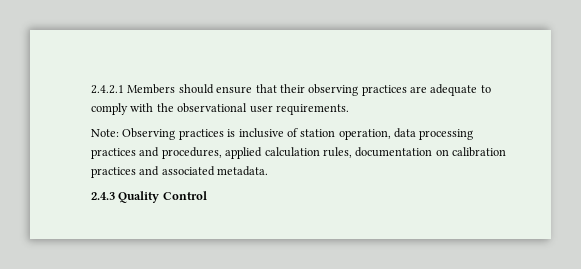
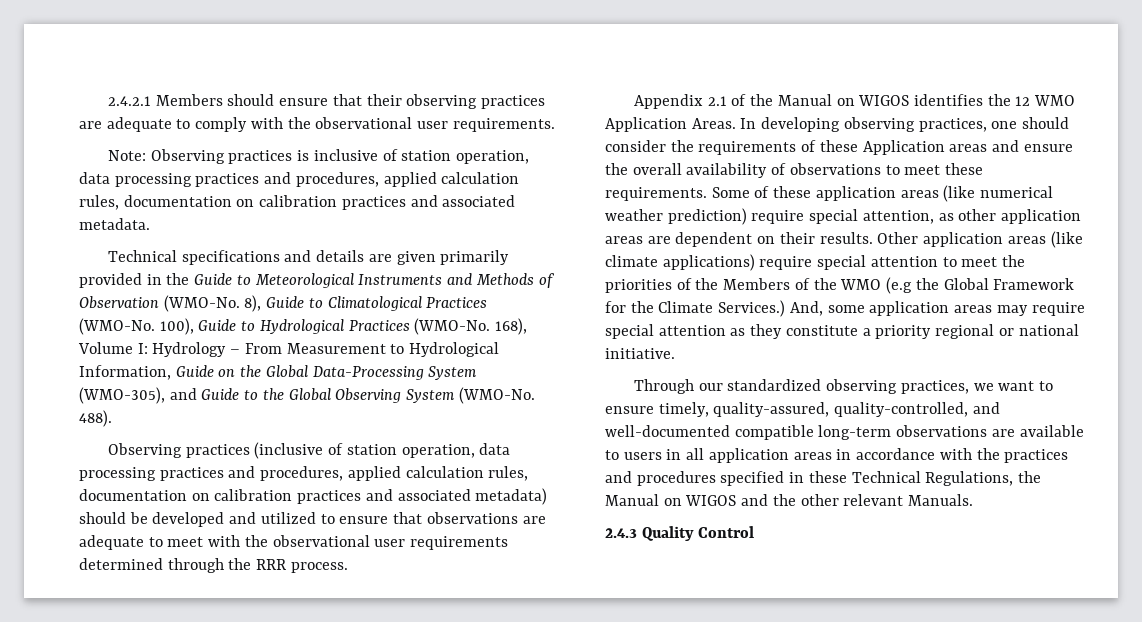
+ Technical specifications and details are given primarily provided in the Guide to Meteorological Instruments and Methods of Observation (WMO-No. 8), Guide to Climatological Practices (WMO-No. 100), Guide to Hydrological Practices (WMO-No. 168), Volume I: Hydrology – From Measurement to Hydrological Information, Guide on the Global Data-Processing System (WMO-305), and Guide to the Global Observing System (WMO-No. 488).
+ Observing practices (inclusive of station operation, data processing practices and procedures, applied calculation rules, documentation on calibration practices and associated metadata) should be developed and utilized to ensure that observations are adequate to meet with the observational user requirements determined through the RRR process.
+ Appendix 2.1 of the Manual on WIGOS identifies the 12 WMO Application Areas. In developing observing practices, one should consider the requirements of these Application areas and ensure the overall availability of observations to meet these requirements. Some of these application areas (like numerical weather prediction) require special attention, as other application areas are dependent on their results. Other application areas (like climate applications) require special attention to meet the priorities of the Members of the WMO (e.g the Global Framework for the Climate Services.) And, some application areas may require special attention as they constitute a priority regional or national initiative.
+ Through our standardized observing practices, we want to ensure timely, quality-assured, quality-controlled, and well-documented compatible long-term observations are available to users in all application areas in accordance with the practices and procedures specified in these Technical Regulations, the Manual on WIGOS and the other relevant Manuals.

